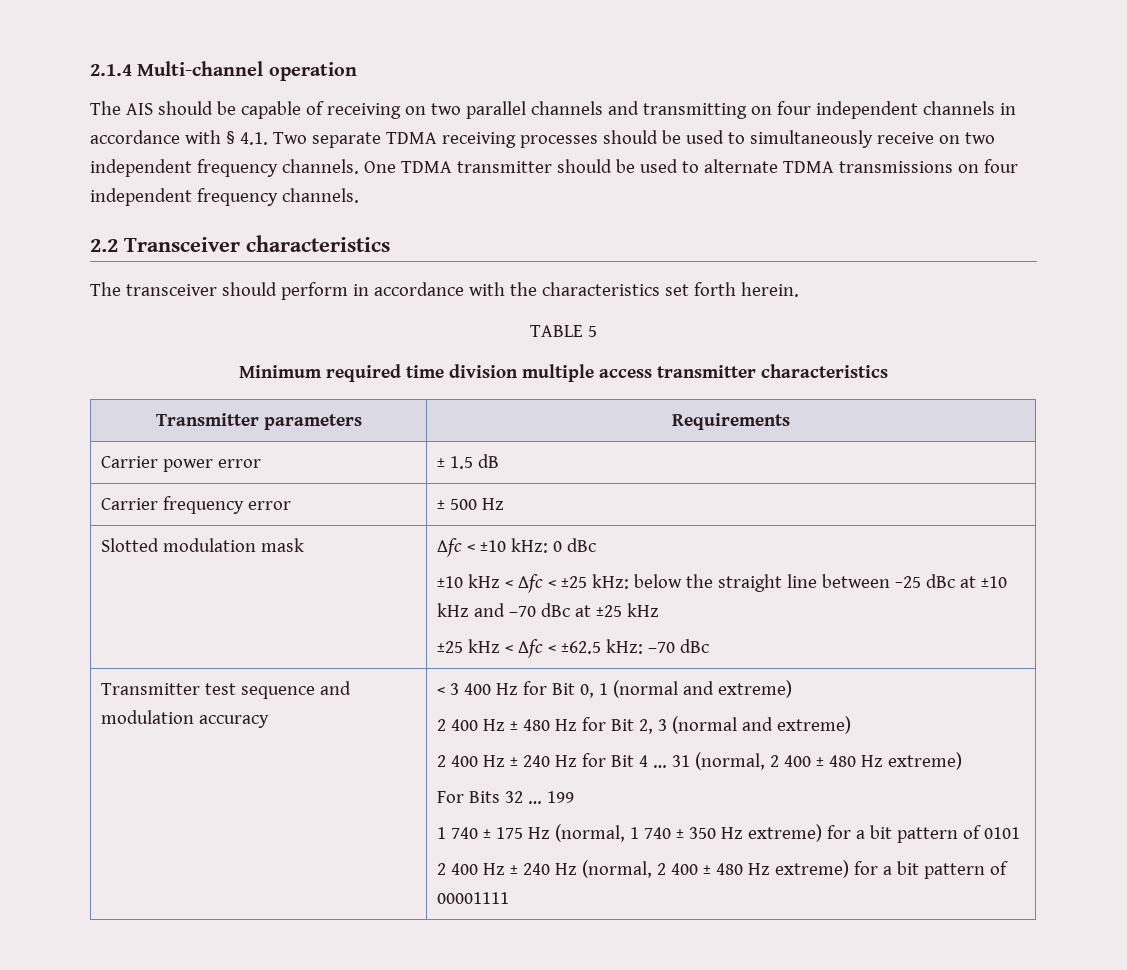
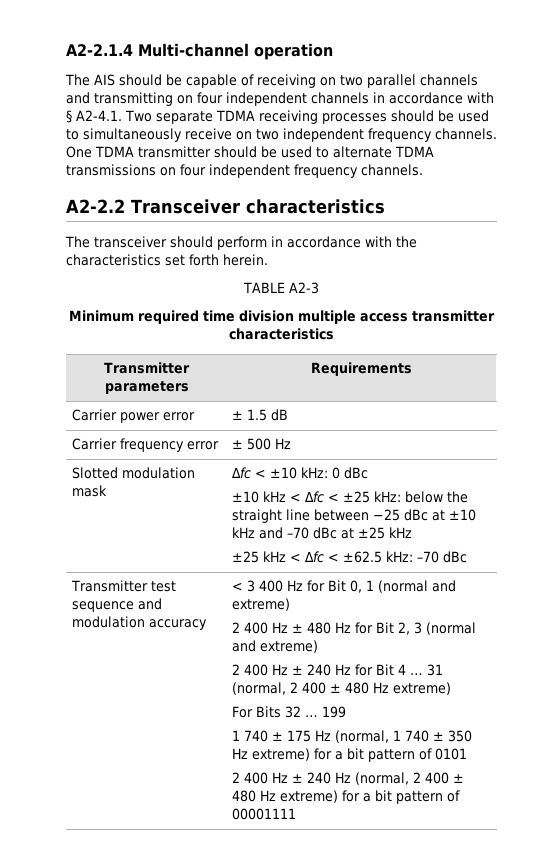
- 2.1.4 Multi-channel operation
+ A2-2.1.4 Multi-channel operation
- The AIS should be capable of receiving on two parallel channels and transmitting on four independent channels in accordance with § 4.1. Two separate TDMA receiving processes should be used to simultaneously receive on two independent frequency channels.
+ The AIS should be capable of receiving on two parallel channels and transmitting on four independent channels in accordance with § A2-4.1. Two separate TDMA receiving processes should be used to simultaneously receive on two independent frequency channels.
- 2.2 Transceiver characteristics
+ A2-2.2 Transceiver characteristics
- TABLE 5
+ TABLE A2-3

